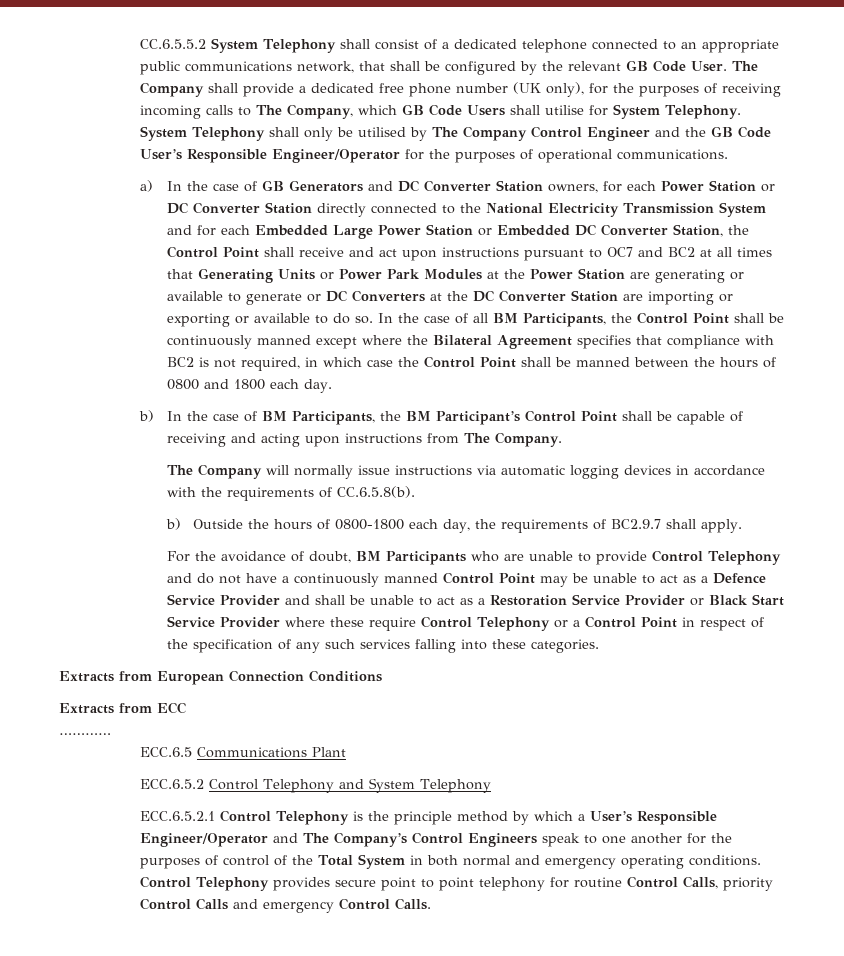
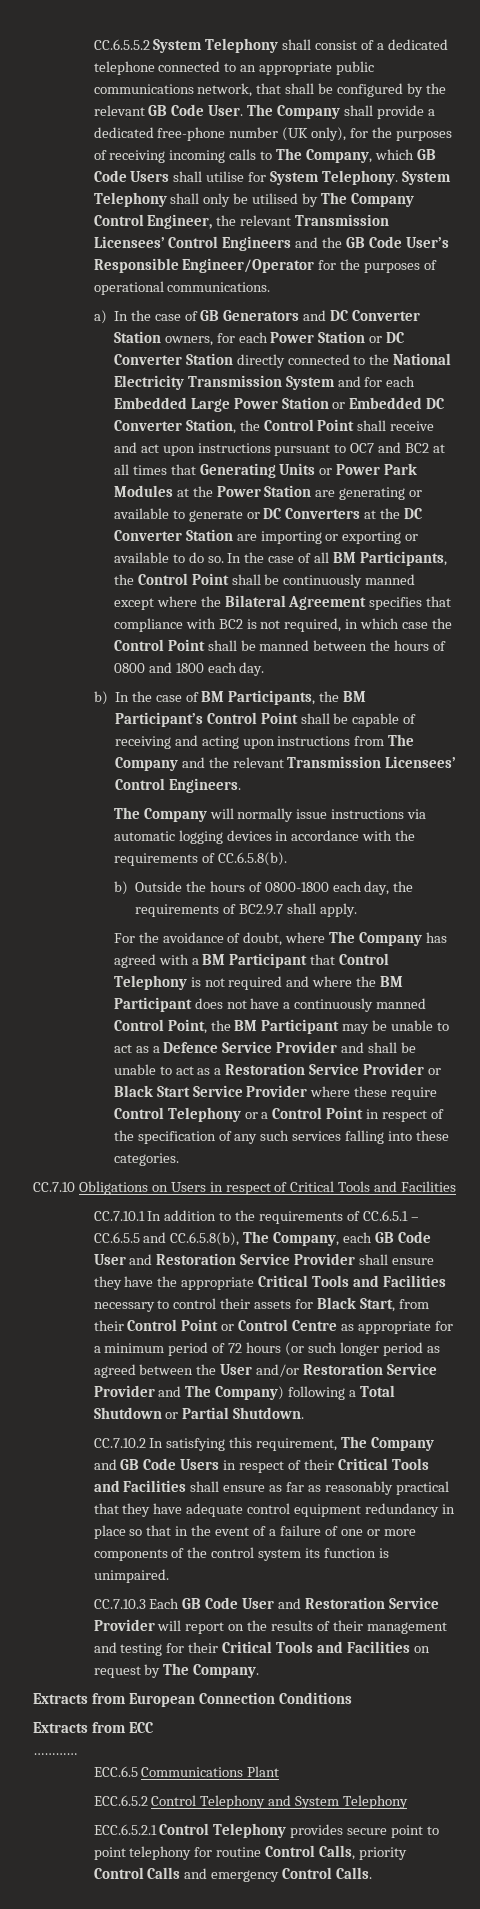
- The Company shall provide a dedicated free phone number (UK only), for the purposes of receiving incoming calls to The Company, which GB Code Users shall utilise for System Telephony.
+ The Company shall provide a dedicated free-phone number (UK only), for the purposes of receiving incoming calls to The Company, which GB Code Users shall utilise for System Telephony.
- System Telephony shall only be utilised by The Company Control Engineer and the GB Code User’s Responsible Engineer/Operator for the purposes of operational communications.
+ System Telephony shall only be utilised by The Company Control Engineer, the relevant Transmission Licensees’ Control Engineers and the GB Code User’s Responsible Engineer/Operator for the purposes of operational communications.
- b) In the case of BM Participants, the BM Participant’s Control Point shall be capable of receiving and acting upon instructions from The Company.
+ b) In the case of BM Participants, the BM Participant’s Control Point shall be capable of receiving and acting upon instructions from The Company and the relevant Transmission Licensees’ Control Engineers.
- For the avoidance of doubt, BM Participants who are unable to provide Control Telephony and do not have a continuously manned Control Point may be unable to act as a Defence Service Provider and shall be unable to act as a Restoration Service Provider or Black Start Service Provider where these require Control Telephony or a Control Point in respect of the specification of any such services falling into these categories.
+ For the avoidance of doubt, where The Company has agreed with a BM Participant that Control Telephony is not required and where the BM Participant does not have a continuously manned Control Point, the BM Participant may be unable to act as a Defence Service Provider and shall be unable to act as a Restoration Service Provider or Black Start Service Provider where these require Control Telephony or a Control Point in respect of the specification of any such services falling into these categories.
+ CC.7.10 Obligations on Users in respect of Critical Tools and Facilities
+ CC.7.10.1 In addition to the requirements of CC.6.5.1 – CC.6.5.5 and CC.6.5.8(b), The Company, each GB Code User and Restoration Service Provider shall ensure they have the appropriate Critical Tools and Facilities necessary to control their assets for Black Start, from their Control Point or Control Centre as appropriate for a minimum period of 72 hours (or such longer period as agreed between the User and/or Restoration Service Provider and The Company) following a Total Shutdown or Partial Shutdown.
+ CC.7.10.2 In satisfying this requirement, The Company and GB Code Users in respect of their Critical Tools and Facilities shall ensure as far as reasonably practical that they have adequate control equipment redundancy in place so that in the event of a failure of one or more components of the control system its function is unimpaired.
+ CC.7.10.3 Each GB Code User and Restoration Service Provider will report on the results of their management and testing for their Critical Tools and Facilities on request by The Company.
- ECC.6.5.2.1 Control Telephony is the principle method by which a User’s Responsible Engineer/Operator and The Company’s Control Engineers speak to one another for the purposes of control of the Total System in both normal and emergency operating conditions. Control Telephony provides secure point to point telephony for routine Control Calls, priority Control Calls and emergency Control Calls.
+ ECC.6.5.2.1 Control Telephony provides secure point to point telephony for routine Control Calls, priority Control Calls and emergency Control Calls.

